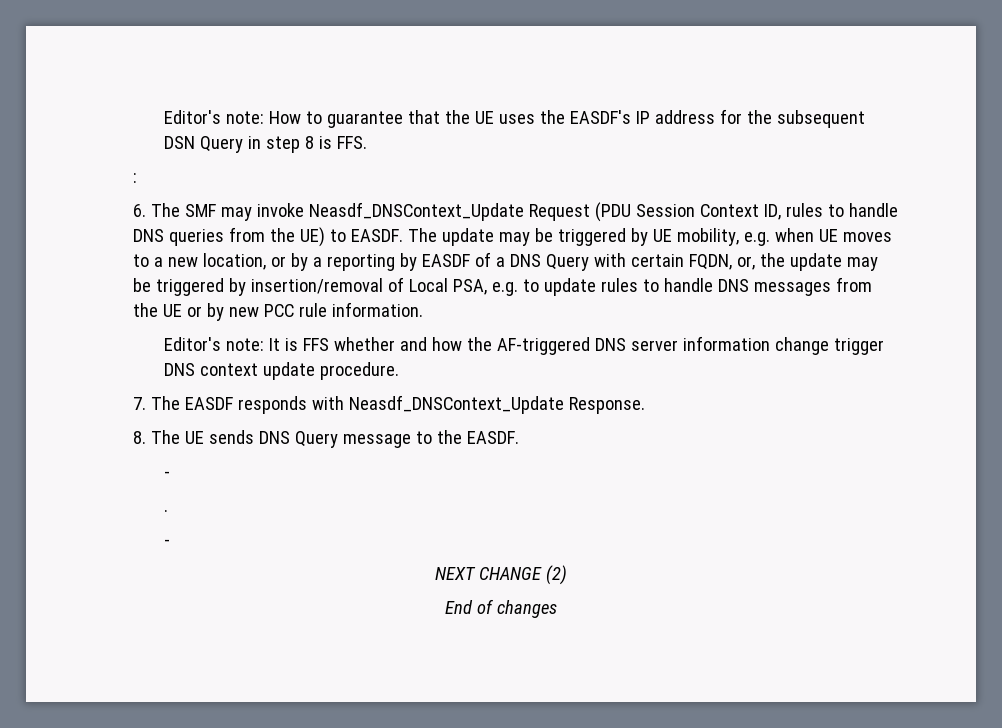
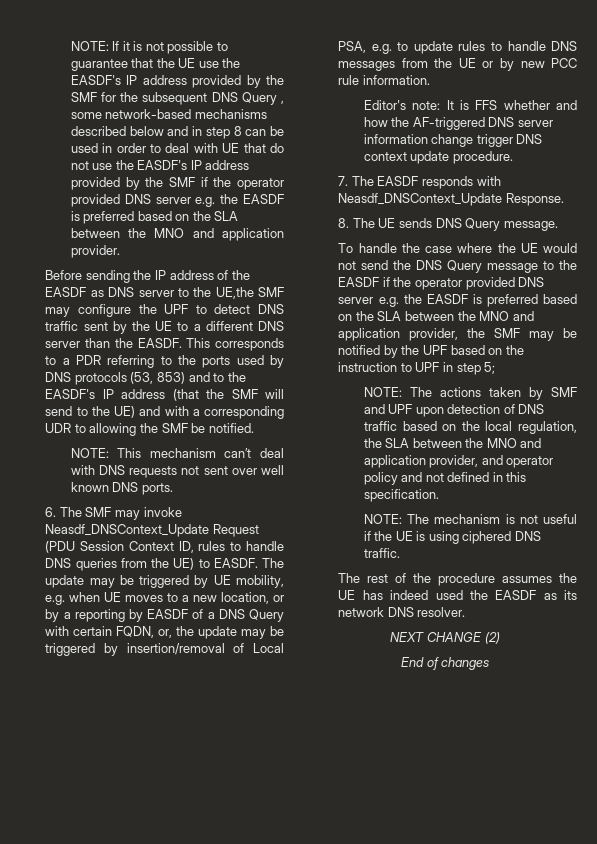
- Editor's note: How to guarantee that the UE uses the EASDF's IP address for the subsequent DSN Query in step 8 is FFS.
- :
+ NOTE: If it is not possible to guarantee that the UE use the EASDF's IP address provided by the SMF for the subsequent DNS Query , some network-based mechanisms described below and in step 8 can be used in order to deal with UE that do not use the EASDF's IP address provided by the SMF if the operator provided DNS server e.g. the EASDF is preferred based on the SLA between the MNO and application provider.
+ Before sending the IP address of the EASDF as DNS server to the UE,the SMF may configure the UPF to detect DNS traffic sent by the UE to a different DNS server than the EASDF. This corresponds to a PDR referring to the ports used by DNS protocols (53, 853) and to the EASDF's IP address (that the SMF will send to the UE) and with a corresponding UDR to allowing the SMF be notified.
+ NOTE: This mechanism can’t deal with DNS requests not sent over well known DNS ports.
- 8. The UE sends DNS Query message to the EASDF.
- -
- .
- -
+ 8. The UE sends DNS Query message.
+ To handle the case where the UE would not send the DNS Query message to the EASDF if the operator provided DNS server e.g. the EASDF is preferred based on the SLA between the MNO and application provider, the SMF may be notified by the UPF based on the instruction to UPF in step 5;
+ NOTE: The actions taken by SMF and UPF upon detection of DNS traffic based on the local regulation, the SLA between the MNO and application provider, and operator policy and not defined in this specification.
+ NOTE: The mechanism is not useful if the UE is using ciphered DNS traffic.
+ The rest of the procedure assumes the UE has indeed used the EASDF as its network DNS resolver.

